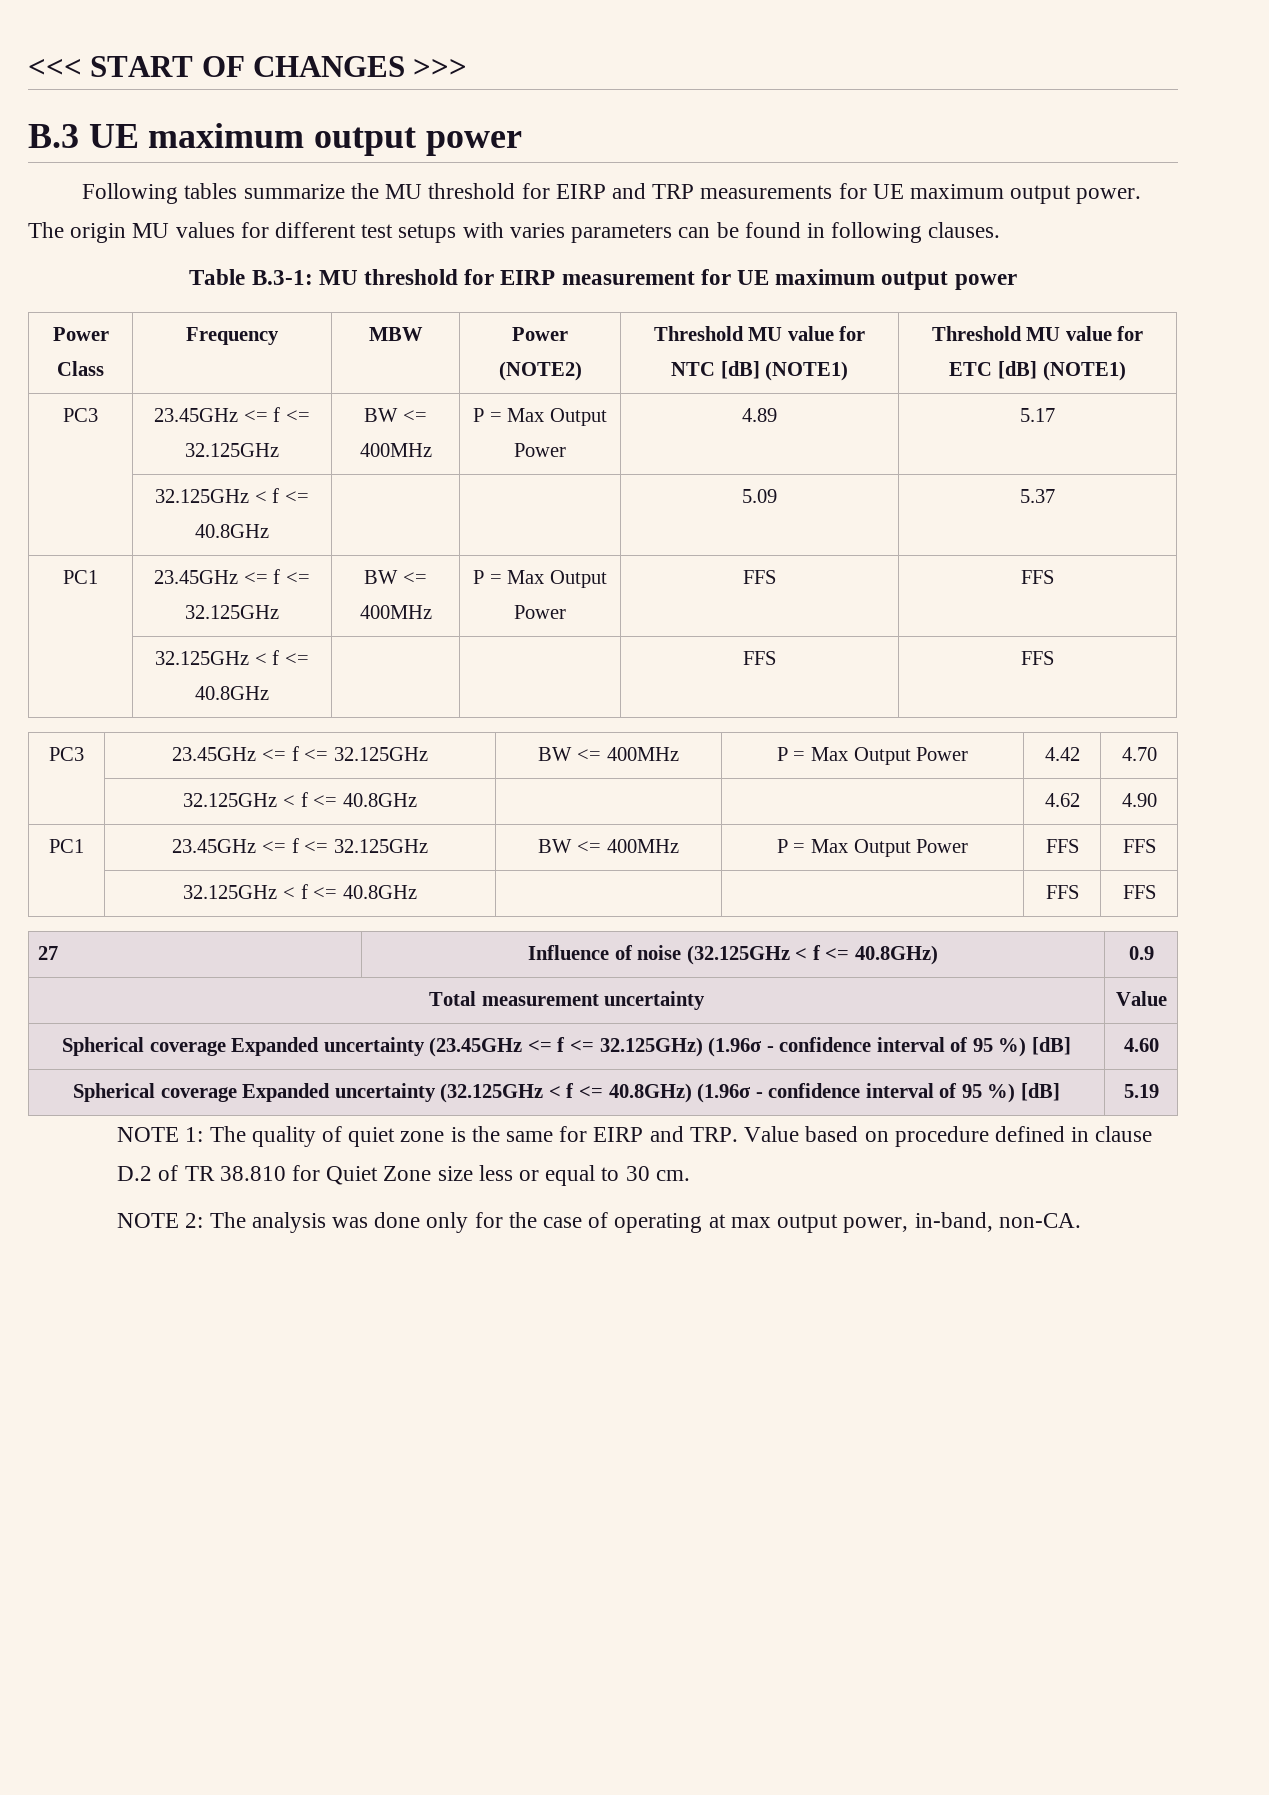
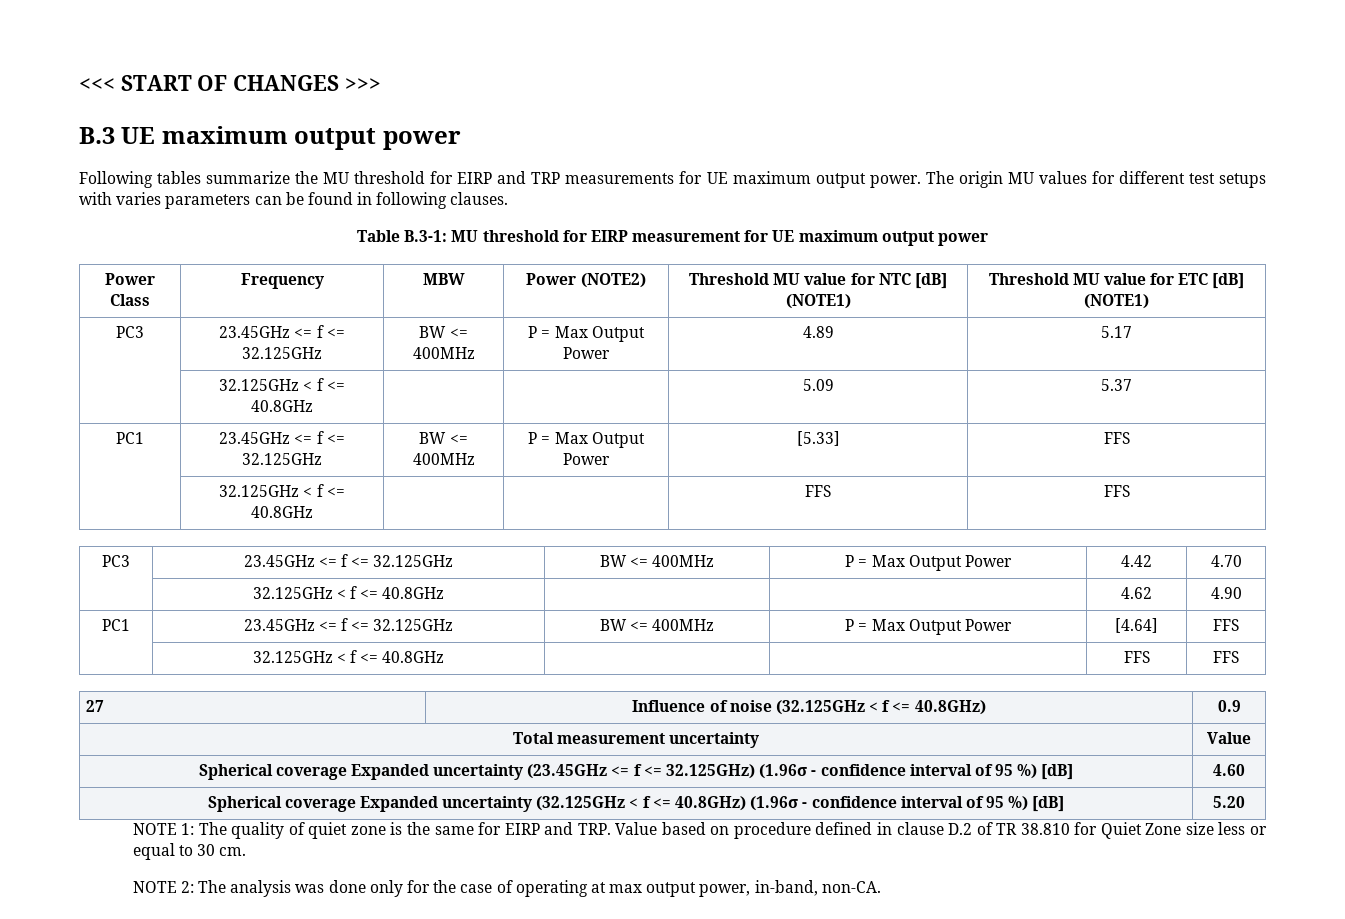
  | 32.125GHz < f <= 40.8GHz | | | 5.09 | 5.37
- PC1 | 23.45GHz <= f <= 32.125GHz | BW <= 400MHz | P = Max Output Power | FFS | FFS
+ PC1 | 23.45GHz <= f <= 32.125GHz | BW <= 400MHz | P = Max Output Power | [5.33] | FFS
  | 32.125GHz < f <= 40.8GHz | | | 4.62 | 4.90
- PC1 | 23.45GHz <= f <= 32.125GHz | BW <= 400MHz | P = Max Output Power | FFS | FFS
+ PC1 | 23.45GHz <= f <= 32.125GHz | BW <= 400MHz | P = Max Output Power | [4.64] | FFS
- Spherical coverage Expanded uncertainty (32.125GHz < f <= 40.8GHz) (1.96σ - confidence interval of 95 %) [dB] | 5.19
+ Spherical coverage Expanded uncertainty (32.125GHz < f <= 40.8GHz) (1.96σ - confidence interval of 95 %) [dB] | 5.20

